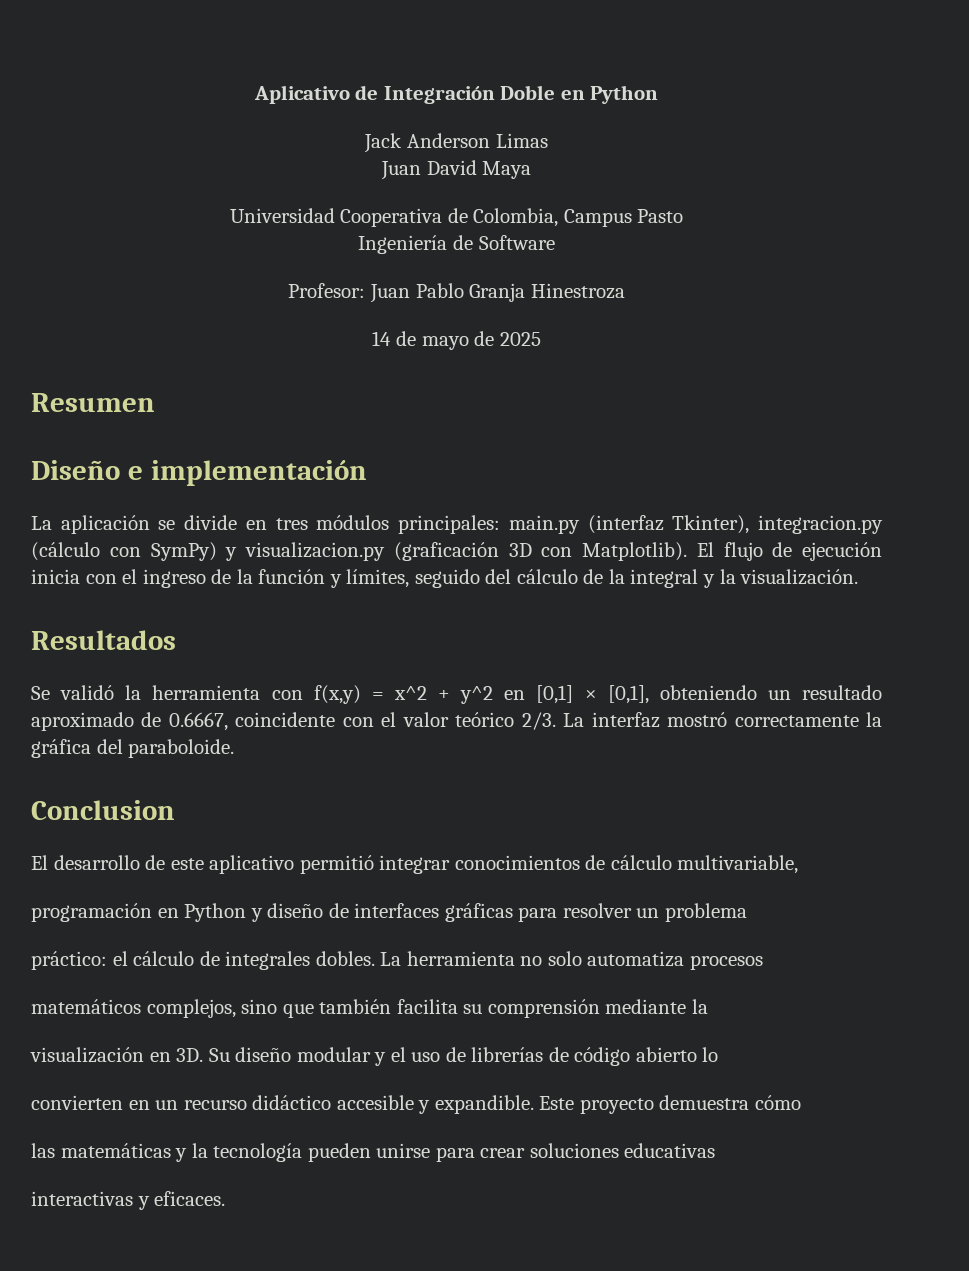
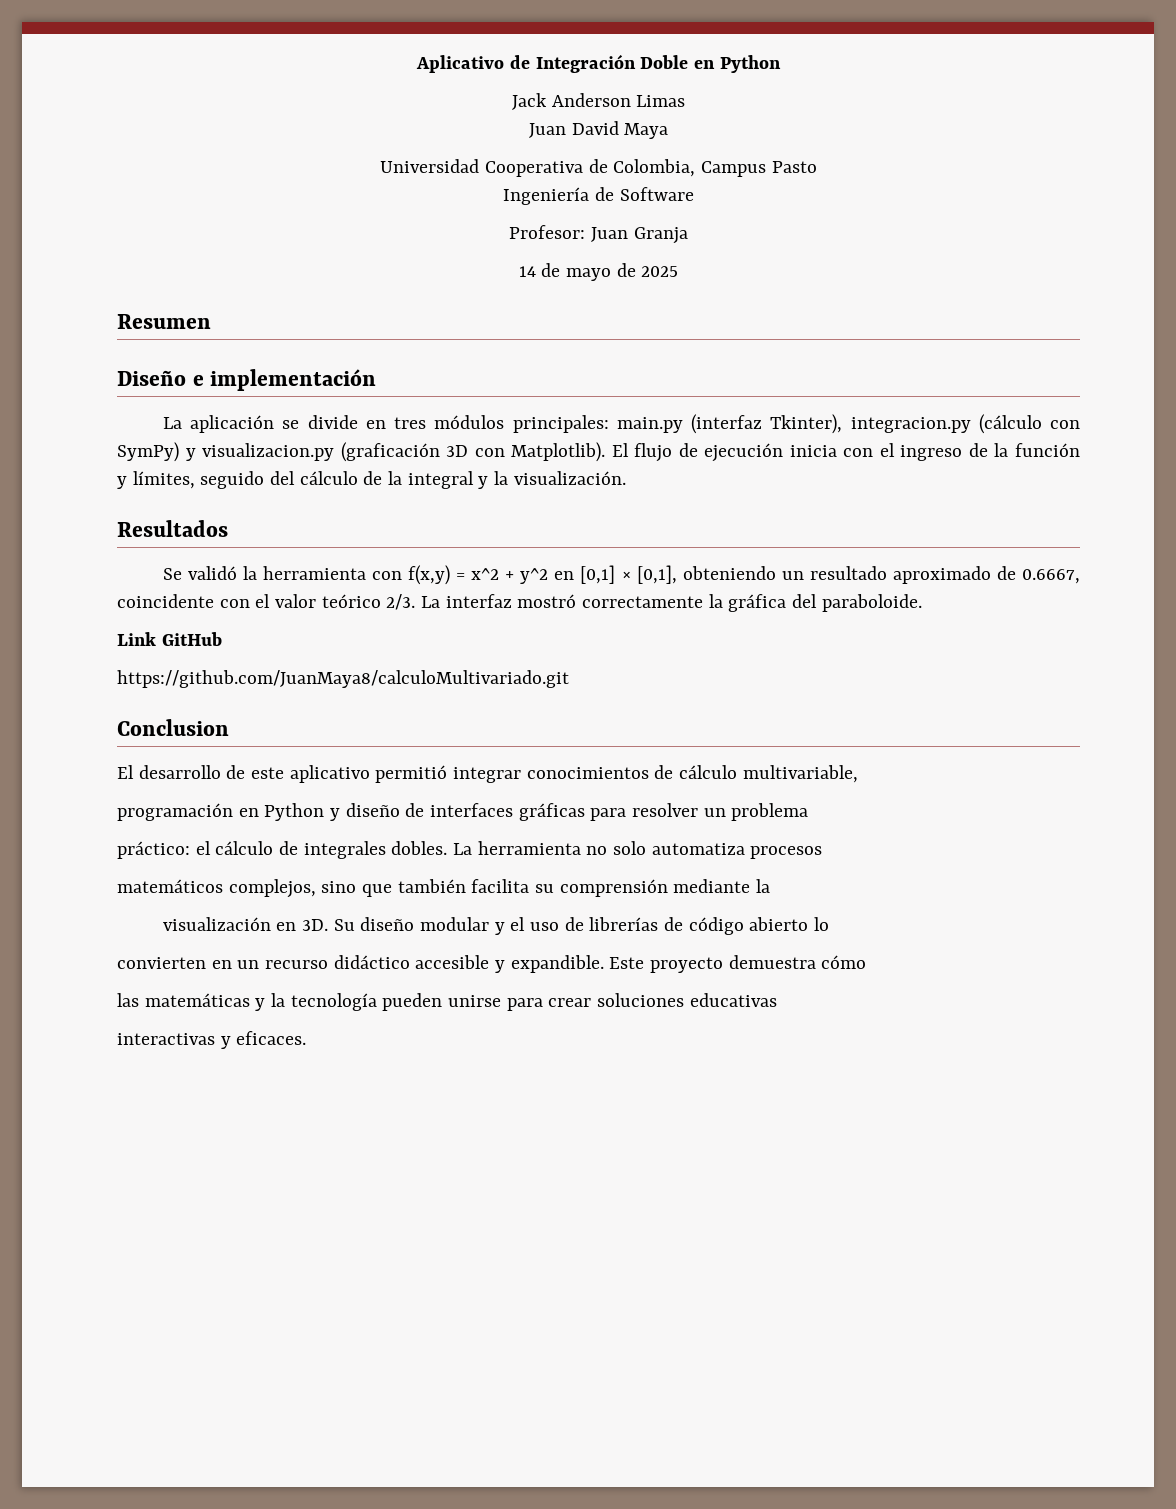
- Profesor: Juan Pablo Granja Hinestroza
+ Profesor: Juan Granja
+ Link GitHub
+ https://github.com/JuanMaya8/calculoMultivariado.git

